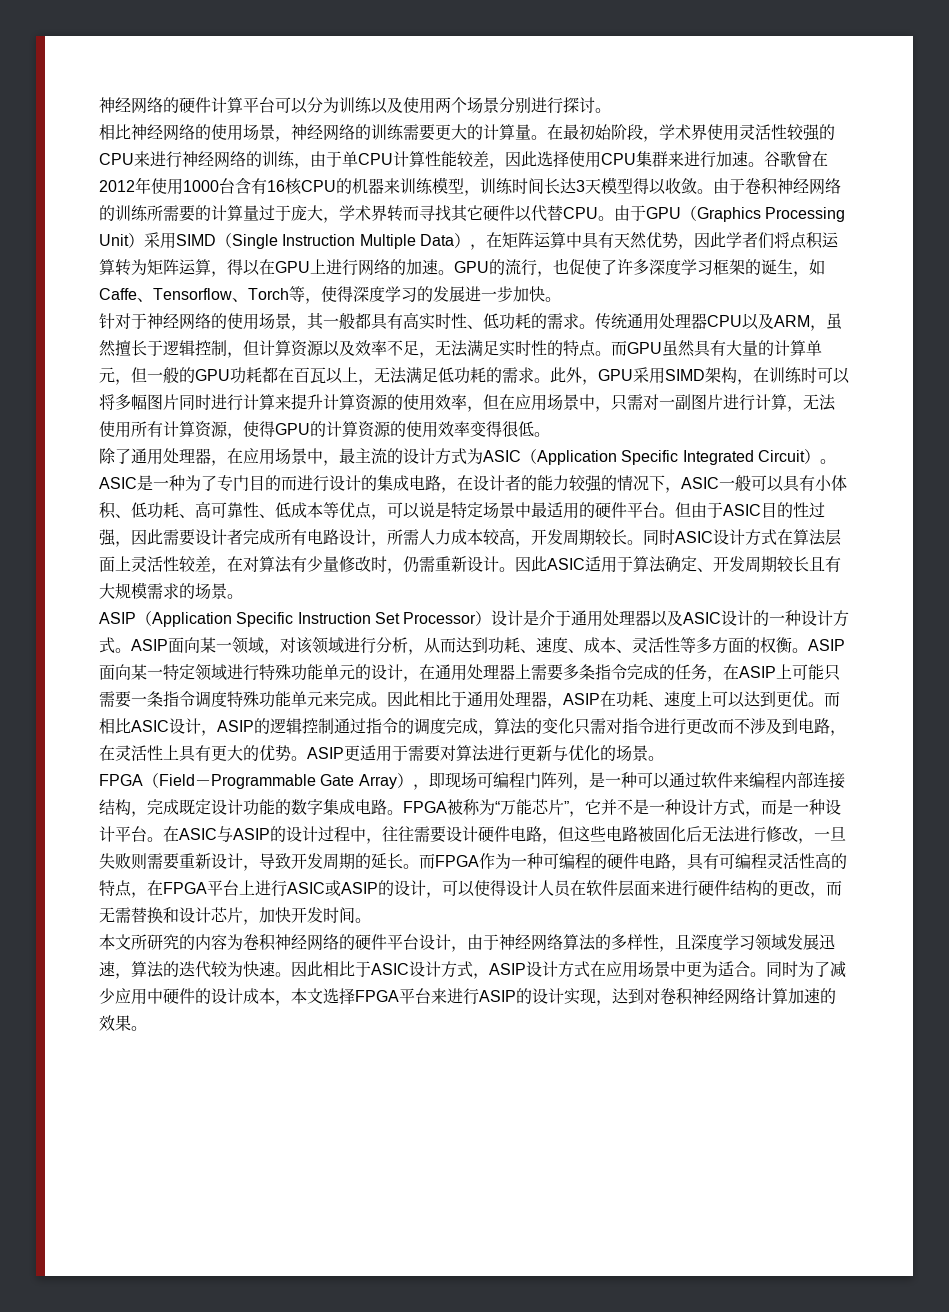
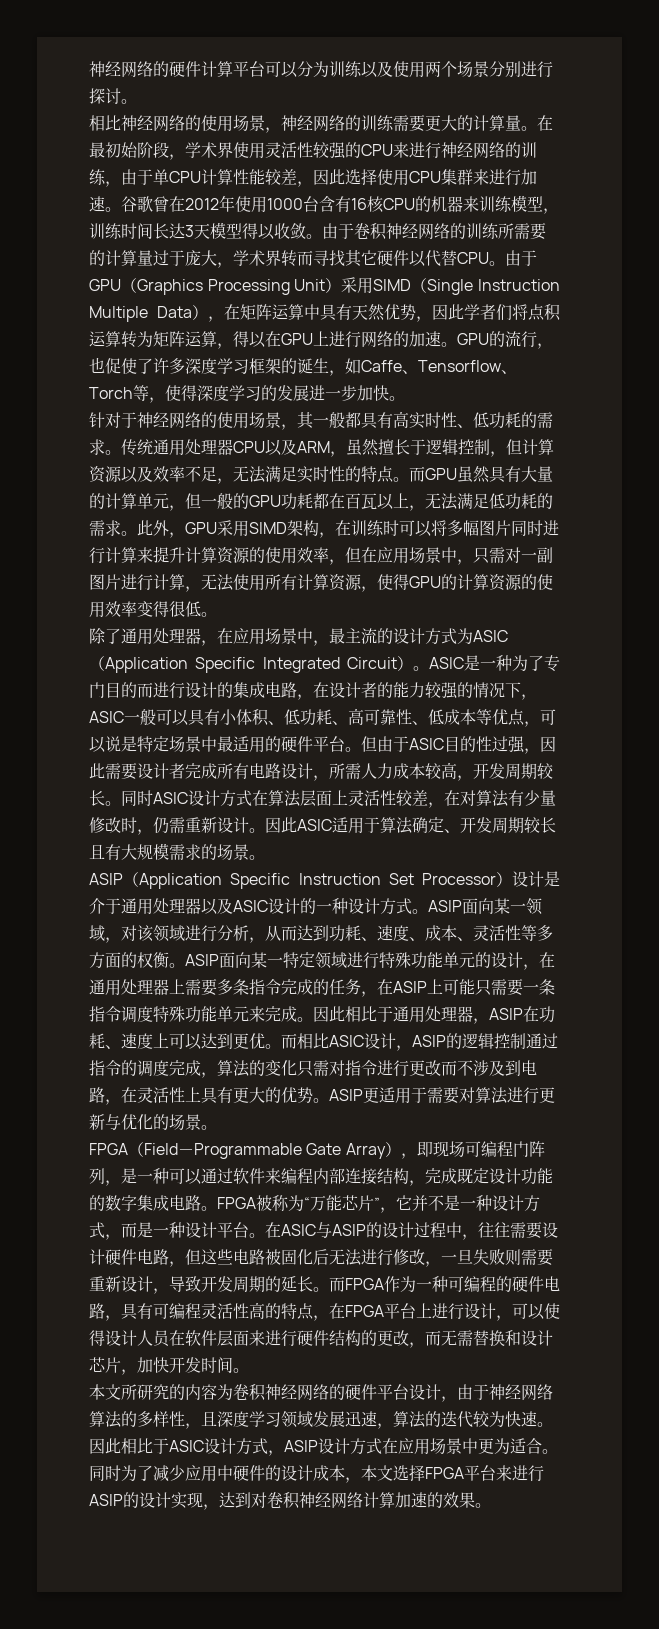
- 而FPGA作为一种可编程的硬件电路，具有可编程灵活性高的特点，在FPGA平台上进行ASIC或ASIP的设计，可以使得设计人员在软件层面来进行硬件结构的更改，而无需替换和设计芯片，加快开发时间。
+ 而FPGA作为一种可编程的硬件电路，具有可编程灵活性高的特点，在FPGA平台上进行设计，可以使得设计人员在软件层面来进行硬件结构的更改，而无需替换和设计芯片，加快开发时间。

